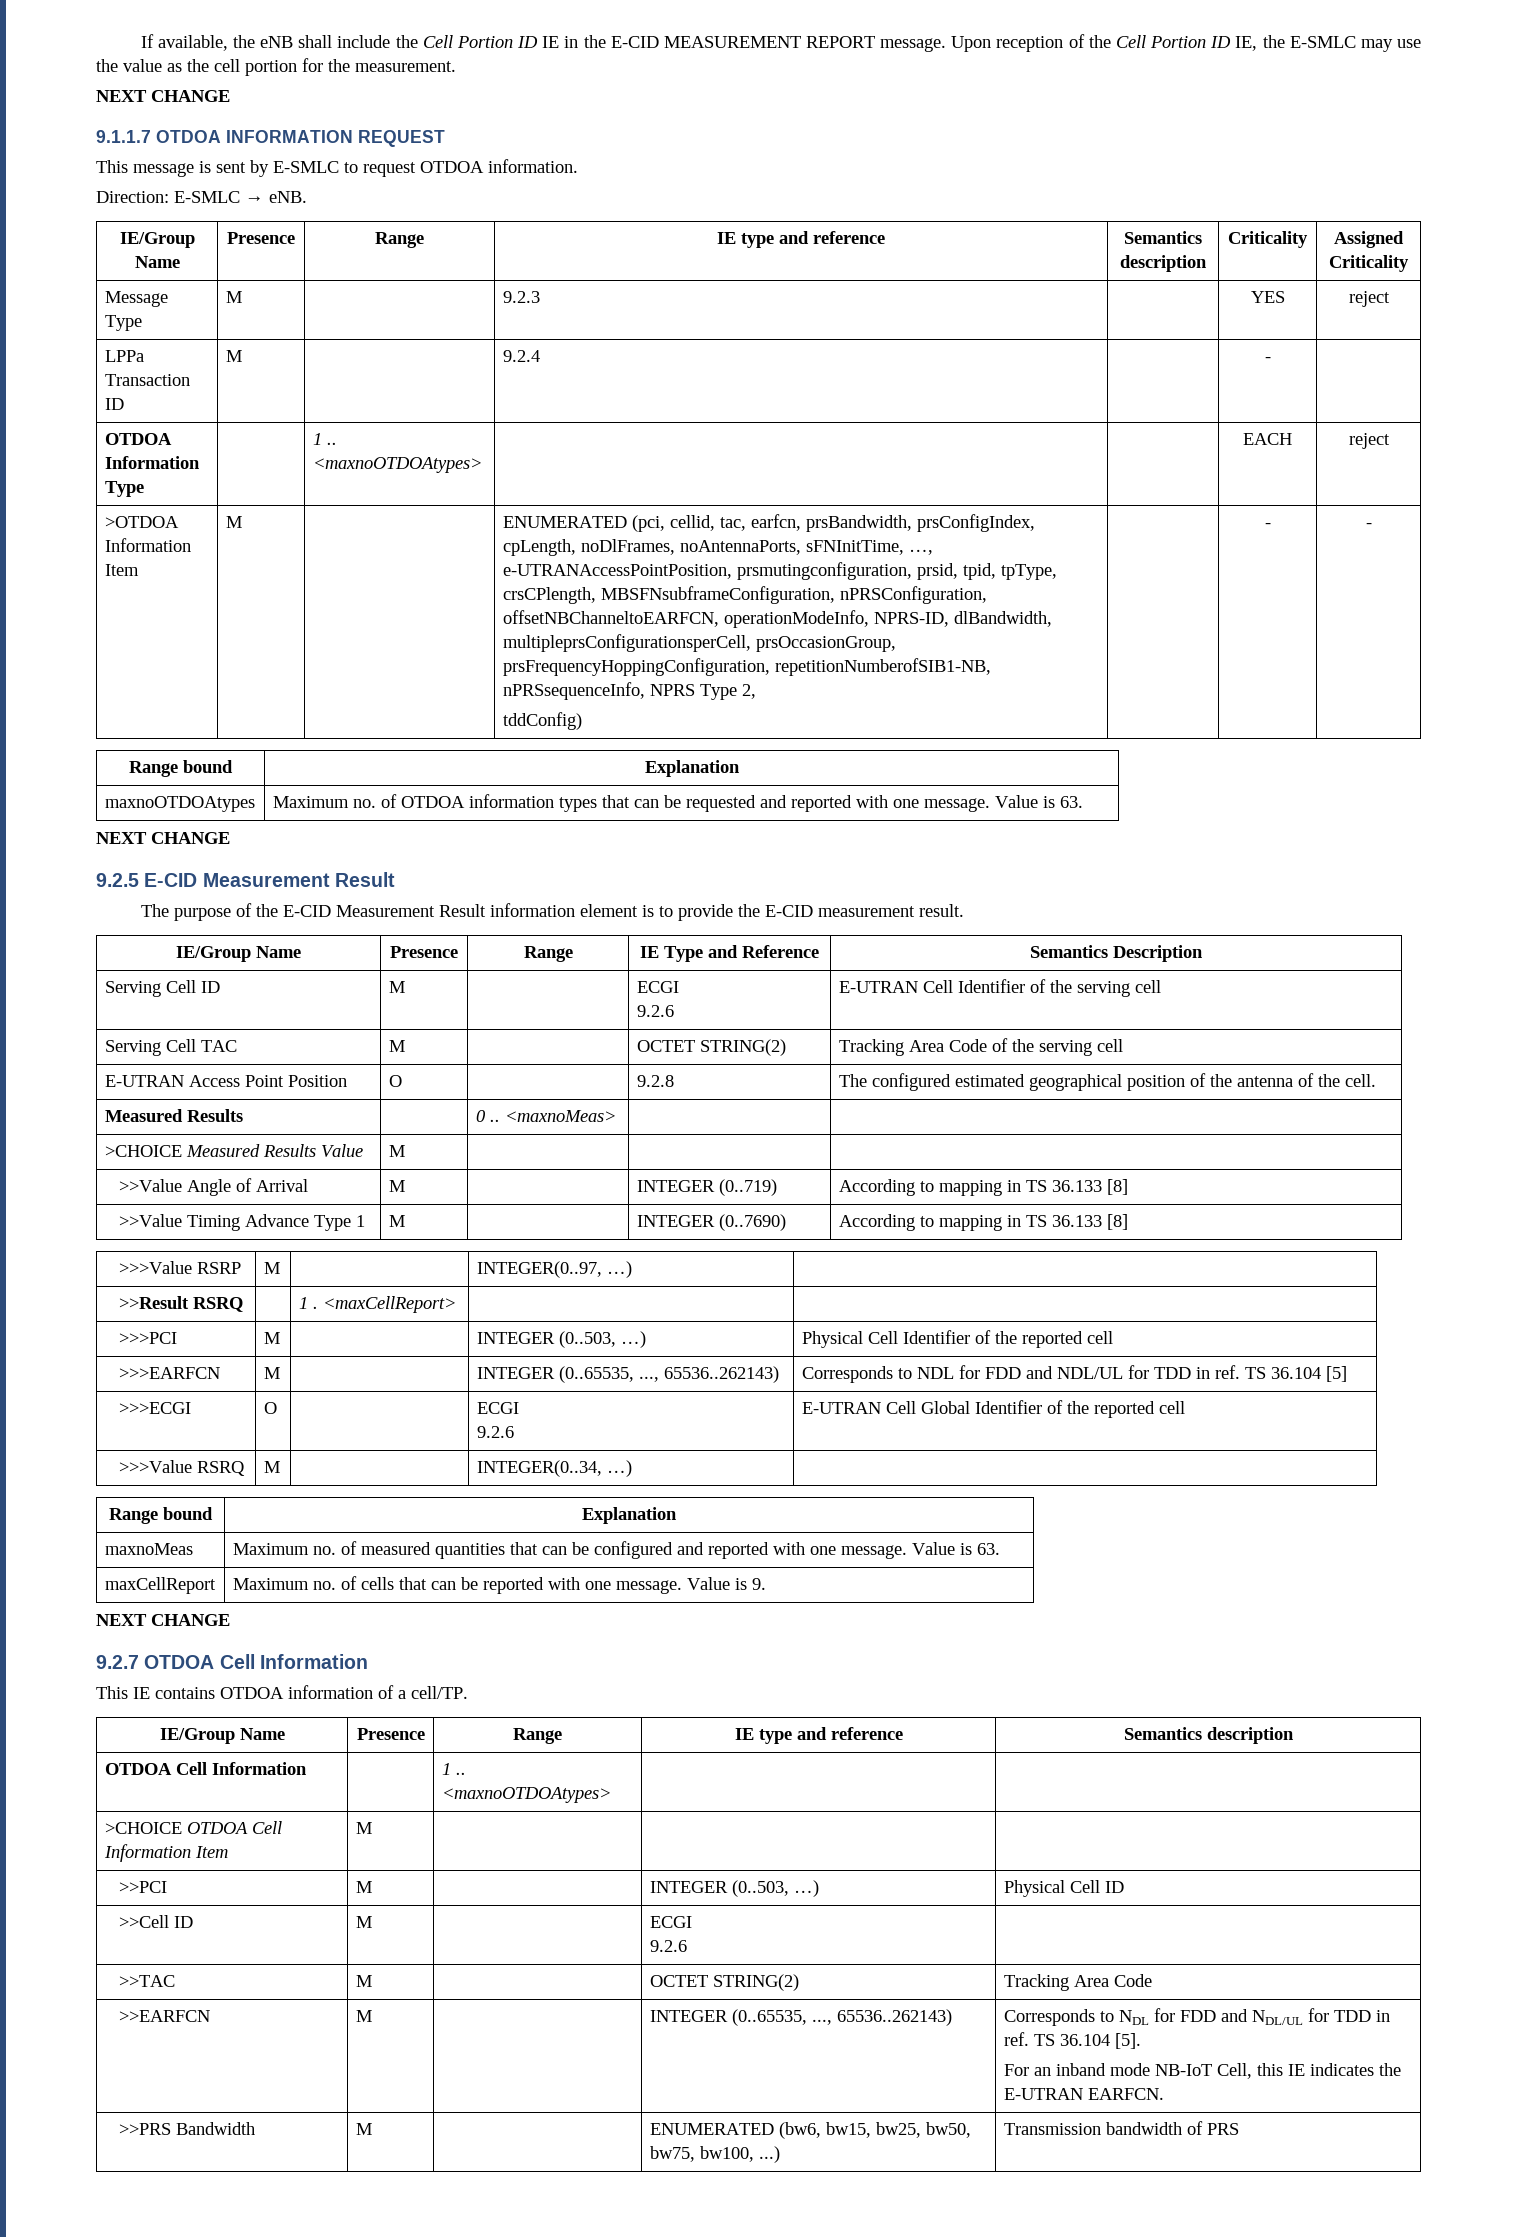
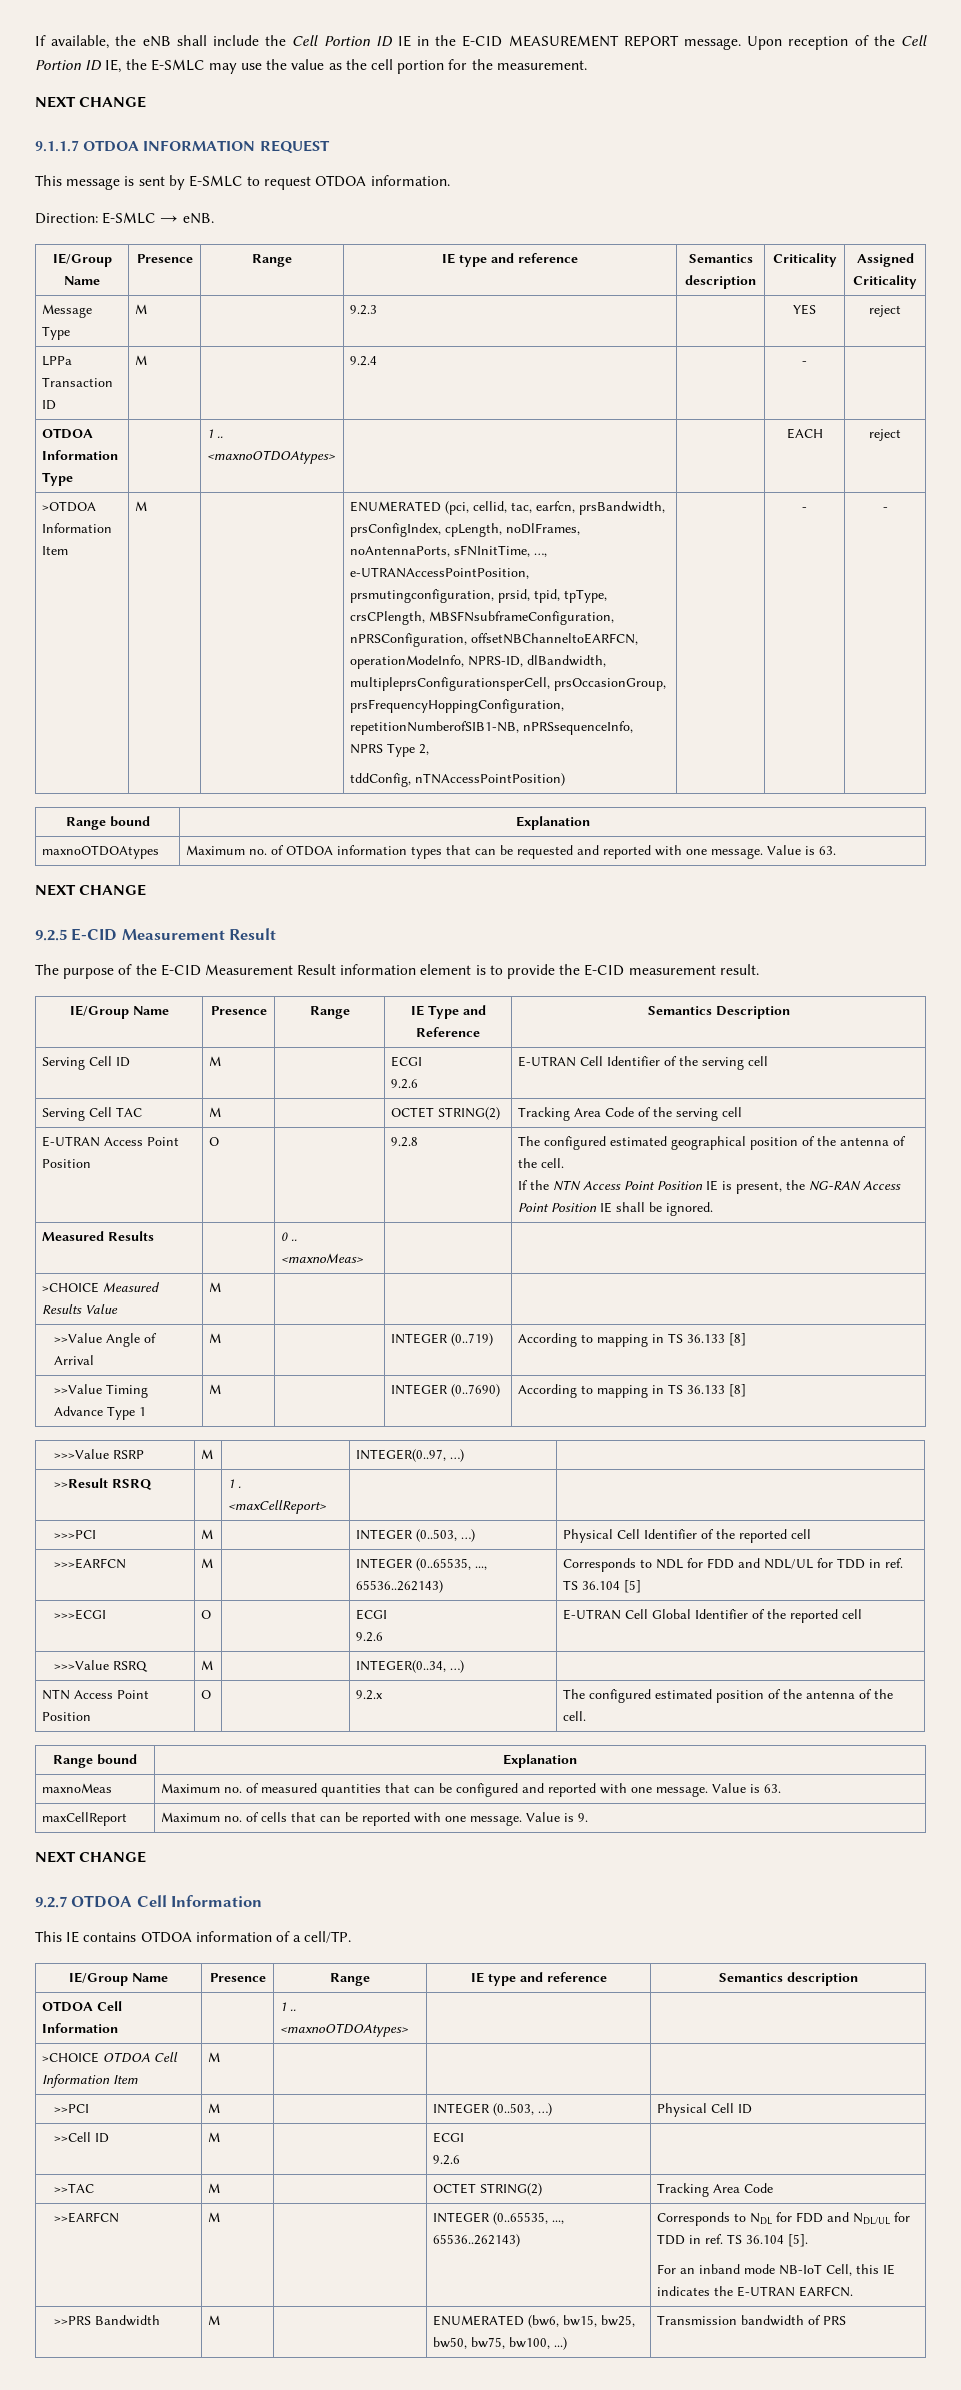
  >OTDOA Information Item | M | | ENUMERATED (pci, cellid, tac, earfcn, prsBandwidth, prsConfigIndex, cpLength, noDlFrames, noAntennaPorts, sFNInitTime, …, e-UTRANAccessPointPosition, prsmutingconfiguration, prsid, tpid, tpType, crsCPlength, MBSFNsubframeConfiguration, nPRSConfiguration, offsetNBChanneltoEARFCN, operationModeInfo, NPRS-ID, dlBandwidth, multipleprsConfigurationsperCell, prsOccasionGroup, prsFrequencyHoppingConfiguration, repetitionNumberofSIB1-NB, nPRSsequenceInfo, NPRS Type 2,
- tddConfig) | | - | -
+ tddConfig, nTNAccessPointPosition) | | - | -
  E-UTRAN Access Point Position | O | | 9.2.8 | The configured estimated geographical position of the antenna of the cell.
+ If the NTN Access Point Position IE is present, the NG-RAN Access Point Position IE shall be ignored.
+ NTN Access Point Position | O | | 9.2.x | The configured estimated position of the antenna of the cell.

